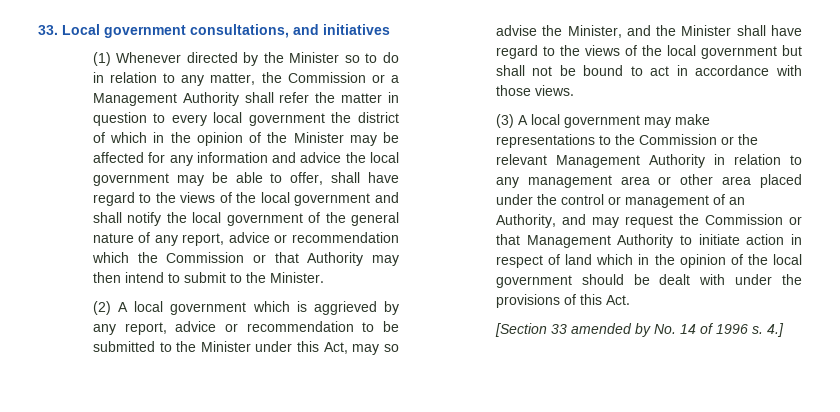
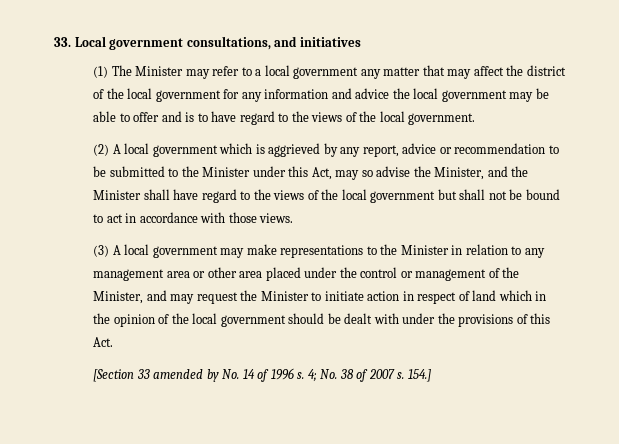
- (1) Whenever directed by the Minister so to do in relation to any matter, the Commission or a Management Authority shall refer the matter in question to every local government the district of which in the opinion of the Minister may be affected for any information and advice the local government may be able to offer, shall have regard to the views of the local government and shall notify the local government of the general nature of any report, advice or recommendation which the Commission or that Authority may then intend to submit to the Minister.
+ (1) The Minister may refer to a local government any matter that may affect the district of the local government for any information and advice the local government may be able to offer and is to have regard to the views of the local government.
- (3) A local government may make representations to the Commission or the relevant Management Authority in relation to any management area or other area placed under the control or management of an Authority, and may request the Commission or that Management Authority to initiate action in respect of land which in the opinion of the local government should be dealt with under the provisions of this Act.
+ (3) A local government may make representations to the Minister in relation to any management area or other area placed under the control or management of the Minister, and may request the Minister to initiate action in respect of land which in the opinion of the local government should be dealt with under the provisions of this Act.
- 4.]
+ 4; No. 38 of 2007 s. 154.]

